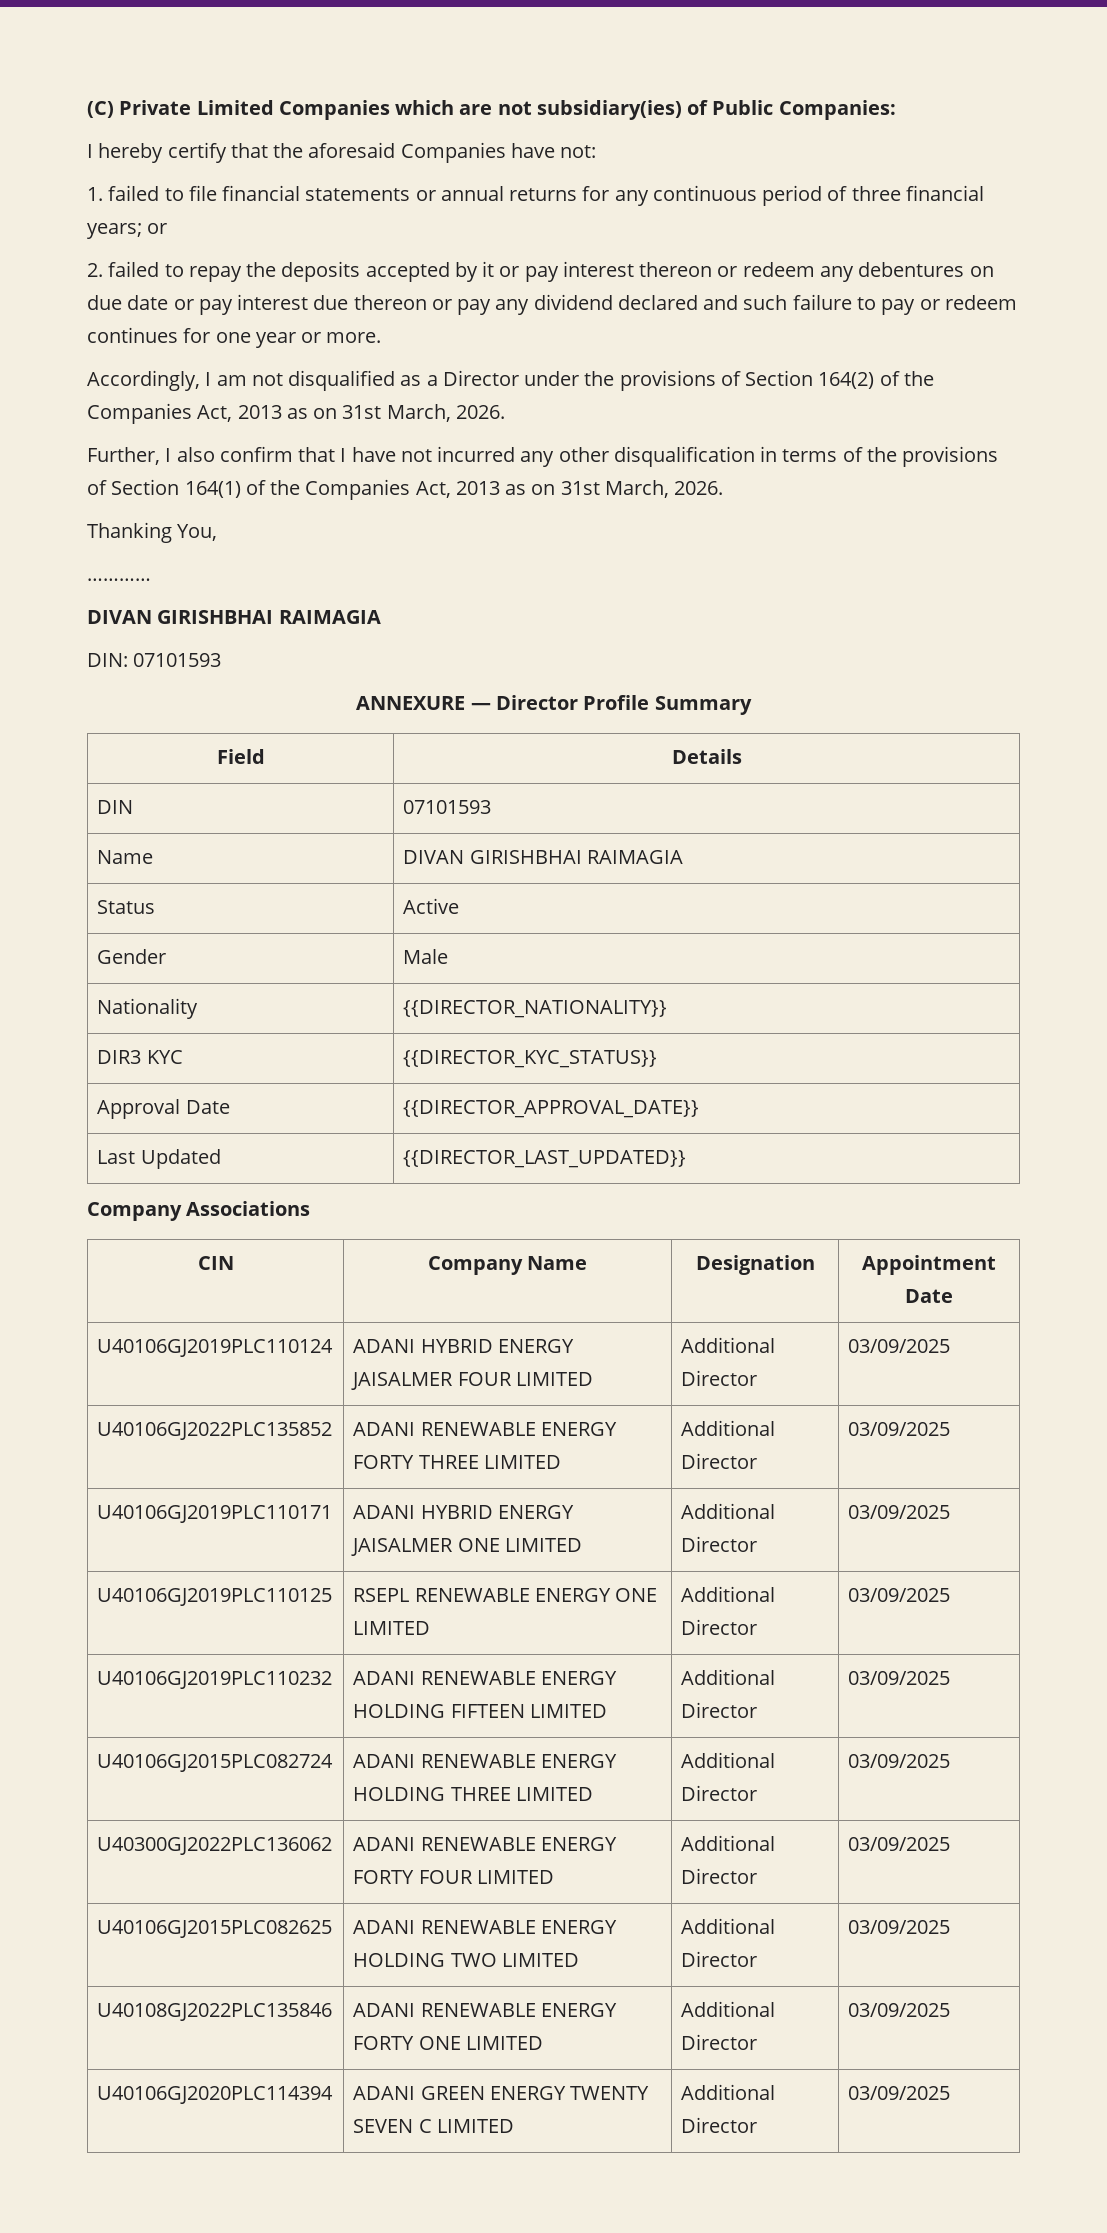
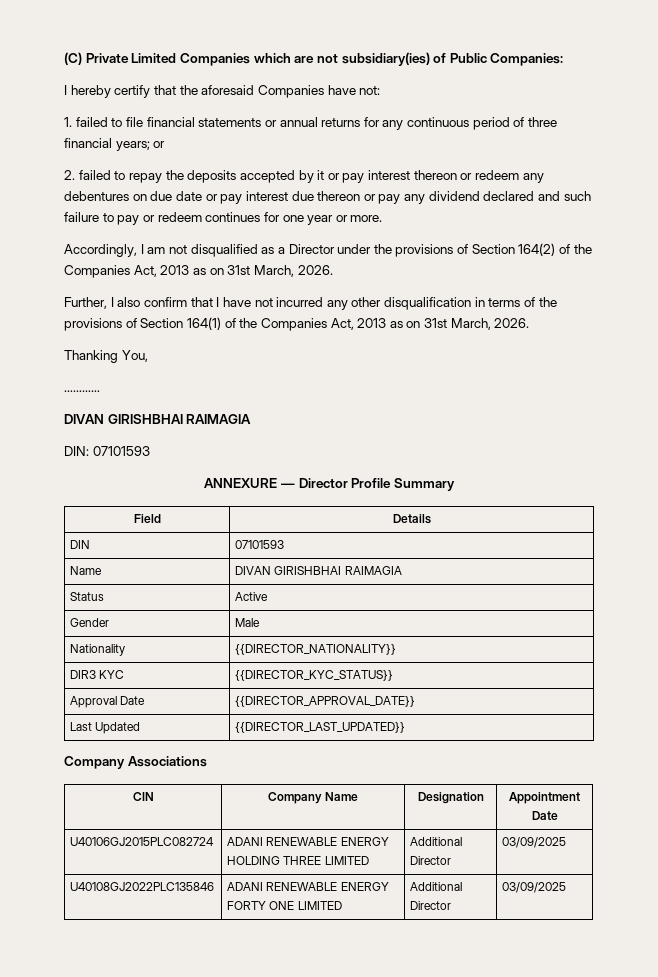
- U40106GJ2019PLC110124 | ADANI HYBRID ENERGY JAISALMER FOUR LIMITED | Additional Director | 03/09/2025
- U40106GJ2022PLC135852 | ADANI RENEWABLE ENERGY FORTY THREE LIMITED | Additional Director | 03/09/2025
- U40106GJ2019PLC110171 | ADANI HYBRID ENERGY JAISALMER ONE LIMITED | Additional Director | 03/09/2025
- U40106GJ2019PLC110125 | RSEPL RENEWABLE ENERGY ONE LIMITED | Additional Director | 03/09/2025
- U40106GJ2019PLC110232 | ADANI RENEWABLE ENERGY HOLDING FIFTEEN LIMITED | Additional Director | 03/09/2025
- U40300GJ2022PLC136062 | ADANI RENEWABLE ENERGY FORTY FOUR LIMITED | Additional Director | 03/09/2025
- U40106GJ2015PLC082625 | ADANI RENEWABLE ENERGY HOLDING TWO LIMITED | Additional Director | 03/09/2025
- U40106GJ2020PLC114394 | ADANI GREEN ENERGY TWENTY SEVEN C LIMITED | Additional Director | 03/09/2025

